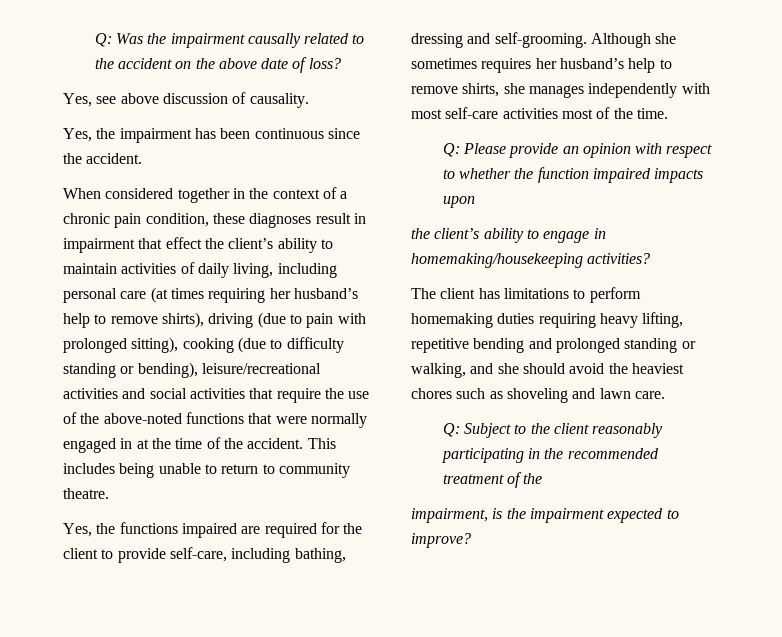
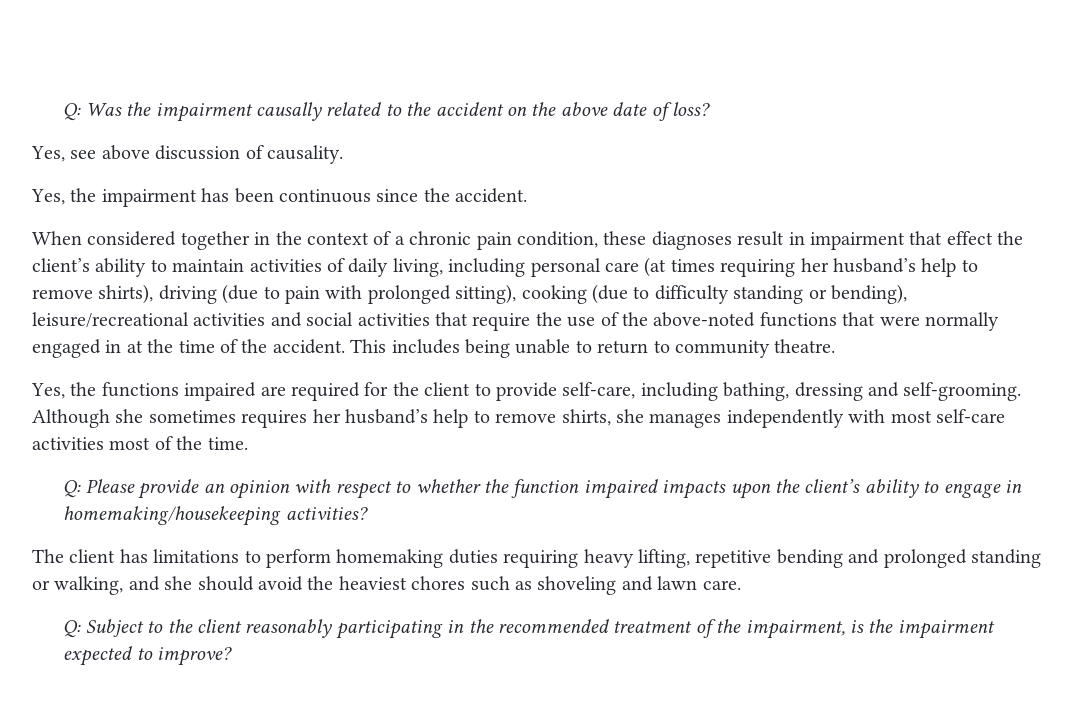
- Q: Please provide an opinion with respect to whether the function impaired impacts upon
- the client’s ability to engage in homemaking/housekeeping activities?
+ Q: Please provide an opinion with respect to whether the function impaired impacts upon the client’s ability to engage in homemaking/housekeeping activities?
- Q: Subject to the client reasonably participating in the recommended treatment of the
- impairment, is the impairment expected to improve?
+ Q: Subject to the client reasonably participating in the recommended treatment of the impairment, is the impairment expected to improve?

